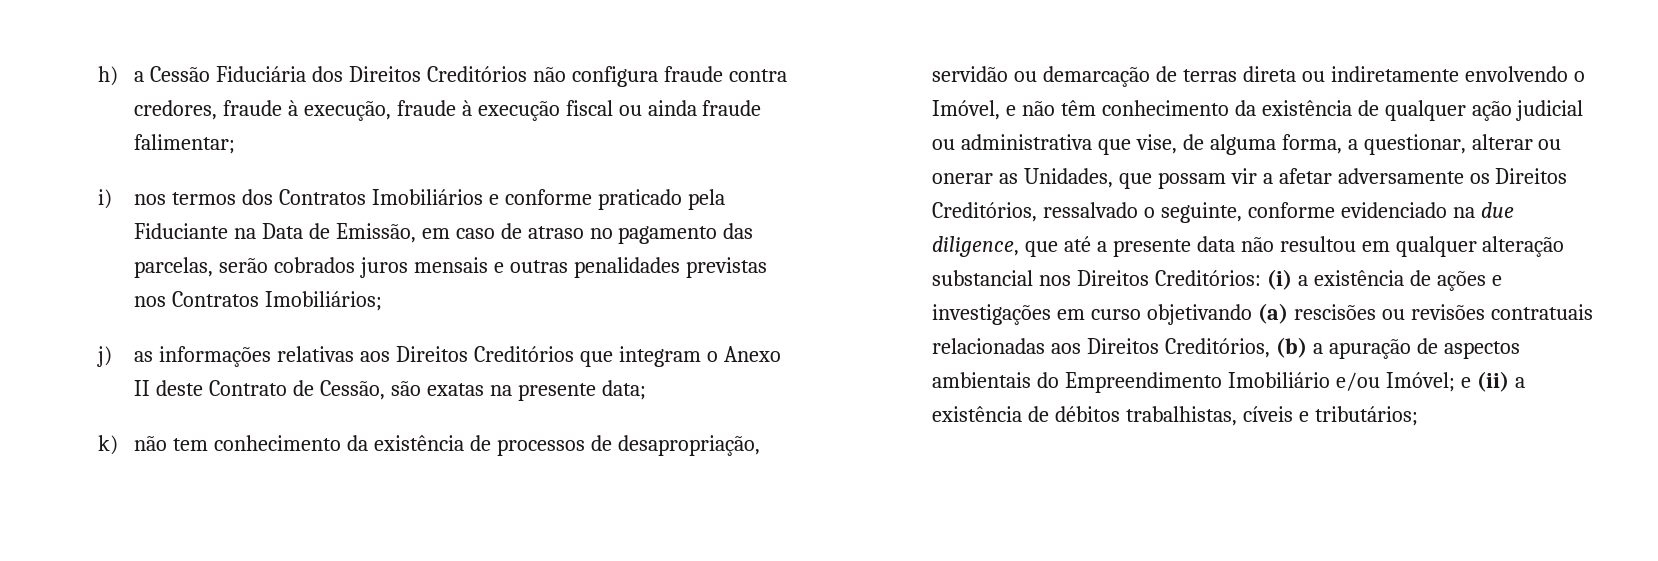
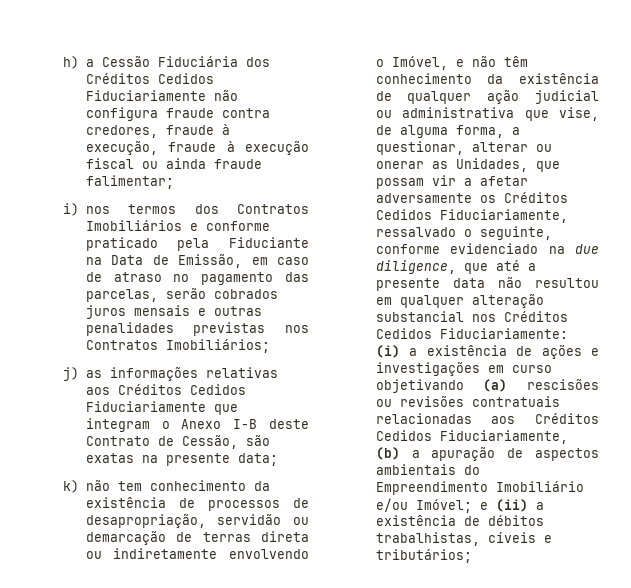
- h) a Cessão Fiduciária dos Direitos Creditórios não configura fraude contra credores, fraude à execução, fraude à execução fiscal ou ainda fraude falimentar;
+ h) a Cessão Fiduciária dos Créditos Cedidos Fiduciariamente não configura fraude contra credores, fraude à execução, fraude à execução fiscal ou ainda fraude falimentar;
- j) as informações relativas aos Direitos Creditórios que integram o Anexo II deste Contrato de Cessão, são exatas na presente data;
+ j) as informações relativas aos Créditos Cedidos Fiduciariamente que integram o Anexo I-B deste Contrato de Cessão, são exatas na presente data;
- k) não tem conhecimento da existência de processos de desapropriação, servidão ou demarcação de terras direta ou indiretamente envolvendo o Imóvel, e não têm conhecimento da existência de qualquer ação judicial ou administrativa que vise, de alguma forma, a questionar, alterar ou onerar as Unidades, que possam vir a afetar adversamente os Direitos Creditórios, ressalvado o seguinte, conforme evidenciado na due diligence, que até a presente data não resultou em qualquer alteração substancial nos Direitos Creditórios:
+ k) não tem conhecimento da existência de processos de desapropriação, servidão ou demarcação de terras direta ou indiretamente envolvendo o Imóvel, e não têm conhecimento da existência de qualquer ação judicial ou administrativa que vise, de alguma forma, a questionar, alterar ou onerar as Unidades, que possam vir a afetar adversamente os Créditos Cedidos Fiduciariamente, ressalvado o seguinte, conforme evidenciado na due diligence, que até a presente data não resultou em qualquer alteração substancial nos Créditos Cedidos Fiduciariamente:
- (i) a existência de ações e investigações em curso objetivando (a) rescisões ou revisões contratuais relacionadas aos Direitos Creditórios, (b) a apuração de aspectos ambientais do Empreendimento Imobiliário e/ou Imóvel;
+ (i) a existência de ações e investigações em curso objetivando (a) rescisões ou revisões contratuais relacionadas aos Créditos Cedidos Fiduciariamente, (b) a apuração de aspectos ambientais do Empreendimento Imobiliário e/ou Imóvel;

